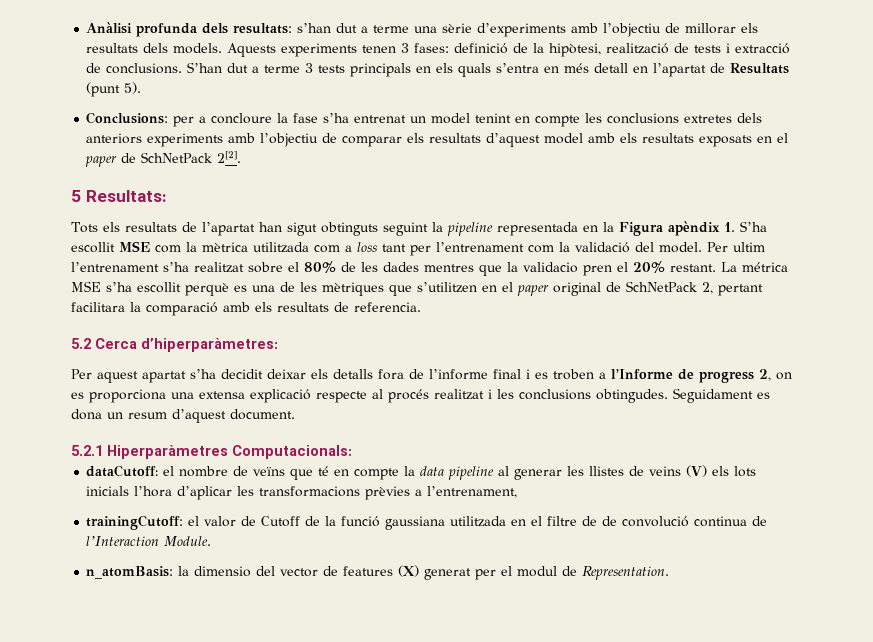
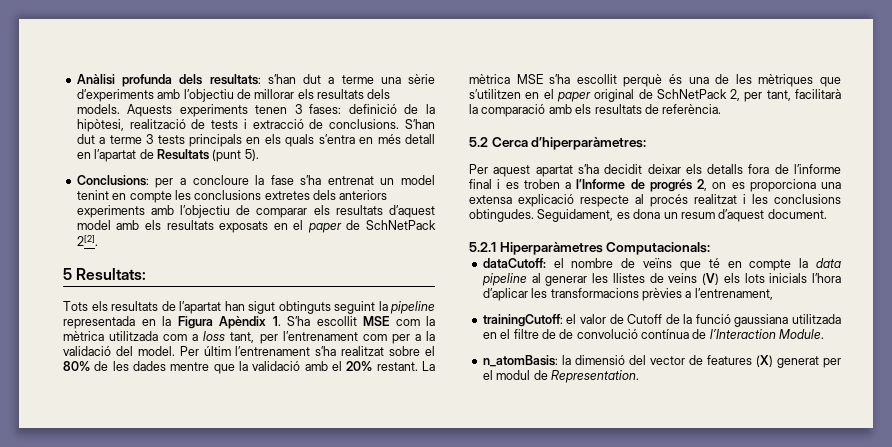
- Tots els resultats de l’apartat han sigut obtinguts seguint la pipeline representada en la Figura apèndix 1. S’ha escollit MSE com la mètrica utilitzada com a loss tant per l’entrenament com la validació del model.
+ Tots els resultats de l’apartat han sigut obtinguts seguint la pipeline representada en la Figura Apèndix 1. S’ha escollit MSE com la mètrica utilitzada com a loss tant, per l’entrenament com per a la validació del model.
- Per ultim l’entrenament s’ha realitzat sobre el 80% de les dades mentres que la validacio pren el 20% restant.
+ Per últim l’entrenament s’ha realitzat sobre el 80% de les dades mentre que la validació amb el 20% restant.
- La métrica MSE s’ha escollit perquè es una de les mètriques que s’utilitzen en el paper original de SchNetPack 2, pertant facilitara la comparació amb els resultats de referencia.
+ La mètrica MSE s’ha escollit perquè és una de les mètriques que s’utilitzen en el paper original de SchNetPack 2, per tant, facilitarà la comparació amb els resultats de referència.
- Per aquest apartat s’ha decidit deixar els detalls fora de l’informe final i es troben a l’Informe de progress 2, on es proporciona una extensa explicació respecte al procés realitzat i les conclusions obtingudes.
+ Per aquest apartat s’ha decidit deixar els detalls fora de l’informe final i es troben a l’Informe de progrés 2, on es proporciona una extensa explicació respecte al procés realitzat i les conclusions obtingudes.
- Seguidament es dona un resum d’aquest document.
+ Seguidament, es dona un resum d’aquest document.
- trainingCutoff: el valor de Cutoff de la funció gaussiana utilitzada en el filtre de de convolució continua de l’Interaction Module.
+ trainingCutoff: el valor de Cutoff de la funció gaussiana utilitzada en el filtre de de convolució contínua de l’Interaction Module.
- n_atomBasis: la dimensio del vector de features (X) generat per el modul de Representation.
+ n_atomBasis: la dimensió del vector de features (X) generat per el modul de Representation.

